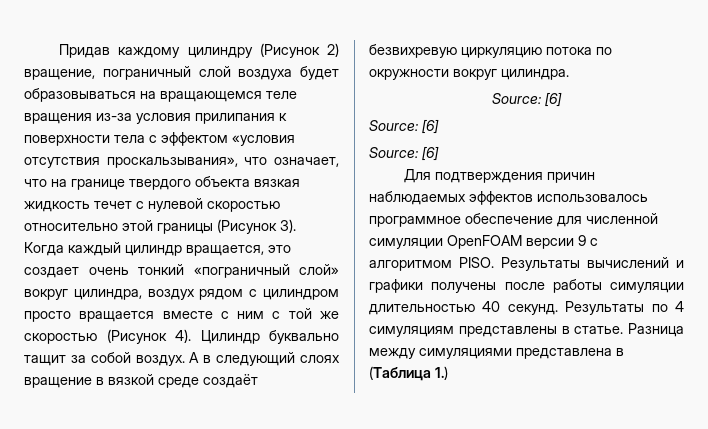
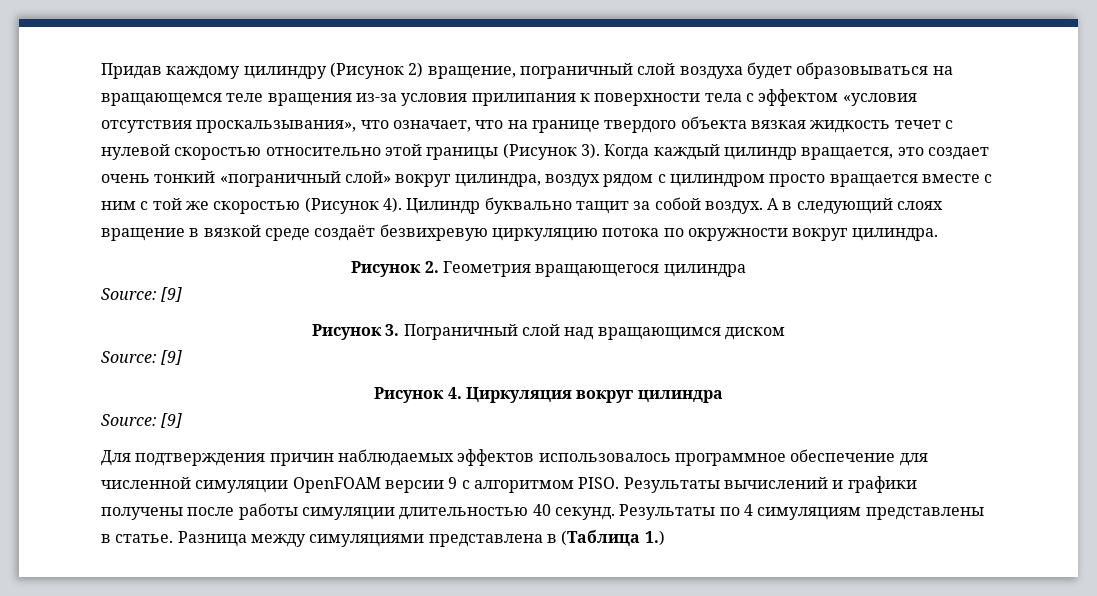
  А в следующий слоях вращение в вязкой среде создаёт безвихревую циркуляцию потока по окружности вокруг цилиндра.
- Source: [6]
- Source: [6]
- Source: [6]
+ Рисунок 2. Геометрия вращающегося цилиндра
+ Source: [9]
+ Рисунок 3. Пограничный слой над вращающимся диском
+ Source: [9]
+ Рисунок 4. Циркуляция вокруг цилиндра
+ Source: [9]

